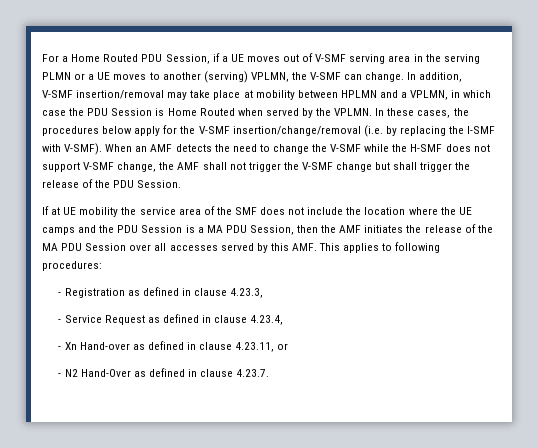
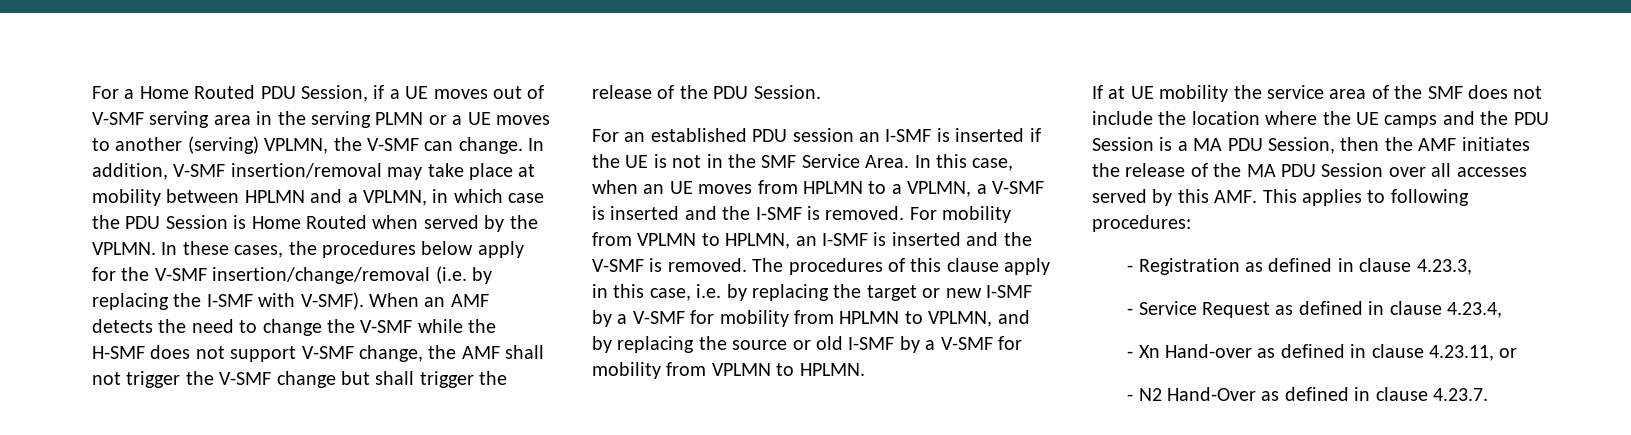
+ For an established PDU session an I-SMF is inserted if the UE is not in the SMF Service Area. In this case, when an UE moves from HPLMN to a VPLMN, a V-SMF is inserted and the I-SMF is removed. For mobility from VPLMN to HPLMN, an I-SMF is inserted and the V-SMF is removed. The procedures of this clause apply in this case, i.e. by replacing the target or new I-SMF by a V-SMF for mobility from HPLMN to VPLMN, and by replacing the source or old I-SMF by a V-SMF for mobility from VPLMN to HPLMN.

